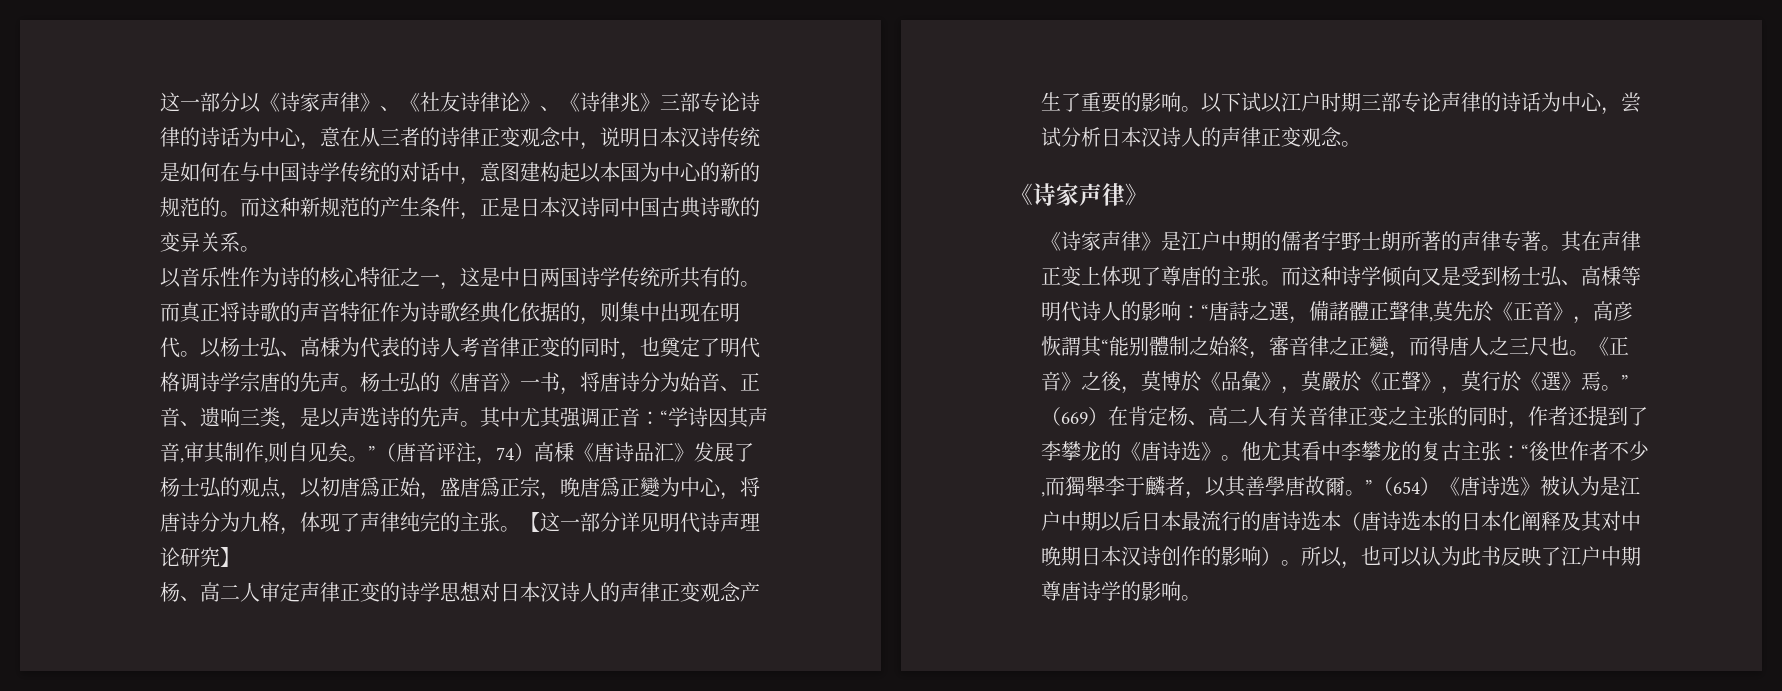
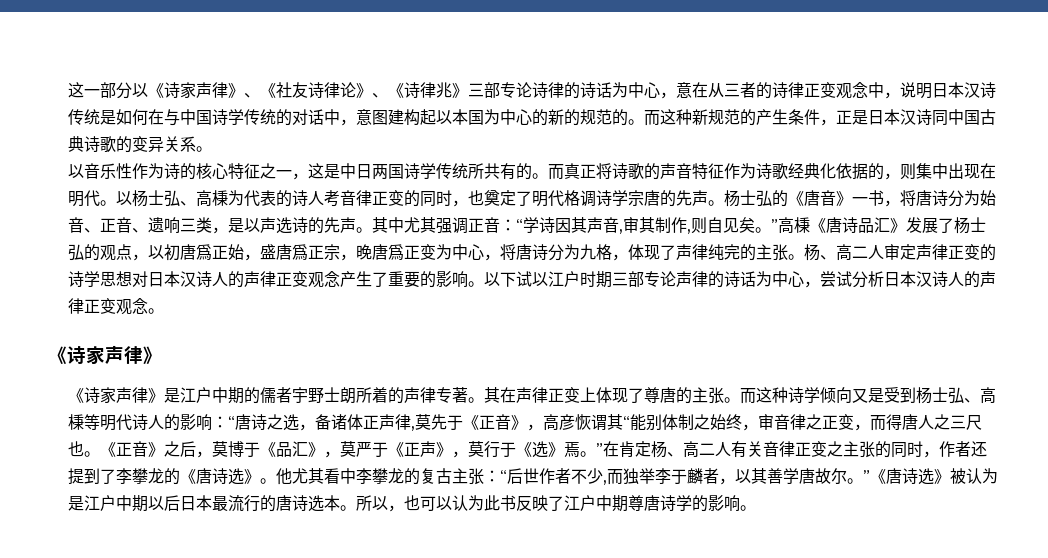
- 其中尤其强调正音：“学诗因其声音,审其制作,则自见矣。”（唐音评注，74）高棅《唐诗品汇》发展了杨士弘的观点，以初唐爲正始，盛唐爲正宗，晚唐爲正變为中心，将唐诗分为九格，体现了声律纯完的主张。【这一部分详见明代诗声理论研究】
- 杨、高二人审定声律正变的诗学思想对日本汉诗人的声律正变观念产生了重要的影响。
+ 其中尤其强调正音：“学诗因其声音,审其制作,则自见矣。”高棅《唐诗品汇》发展了杨士弘的观点，以初唐爲正始，盛唐爲正宗，晚唐爲正变为中心，将唐诗分为九格，体现了声律纯完的主张。杨、高二人审定声律正变的诗学思想对日本汉诗人的声律正变观念产生了重要的影响。
- 《诗家声律》是江户中期的儒者宇野士朗所著的声律专著。
+ 《诗家声律》是江户中期的儒者宇野士朗所着的声律专著。
- 而这种诗学倾向又是受到杨士弘、高棅等明代诗人的影响：“唐詩之選，備諸體正聲律,莫先於《正音》，高彦恢謂其“能别體制之始終，審音律之正變，而得唐人之三尺也。
+ 而这种诗学倾向又是受到杨士弘、高棅等明代诗人的影响：“唐诗之选，备诸体正声律,莫先于《正音》，高彦恢谓其“能别体制之始终，审音律之正变，而得唐人之三尺也。
- 《正音》之後，莫博於《品彙》，莫嚴於《正聲》，莫行於《選》焉。”（669）在肯定杨、高二人有关音律正变之主张的同时，作者还提到了李攀龙的《唐诗选》。
+ 《正音》之后，莫博于《品汇》，莫严于《正声》，莫行于《选》焉。”在肯定杨、高二人有关音律正变之主张的同时，作者还提到了李攀龙的《唐诗选》。
- 他尤其看中李攀龙的复古主张：“後世作者不少,而獨舉李于麟者，以其善學唐故爾。”（654）《唐诗选》被认为是江户中期以后日本最流行的唐诗选本（唐诗选本的日本化阐释及其对中晚期日本汉诗创作的影响）。
+ 他尤其看中李攀龙的复古主张：“后世作者不少,而独举李于麟者，以其善学唐故尔。”《唐诗选》被认为是江户中期以后日本最流行的唐诗选本。

